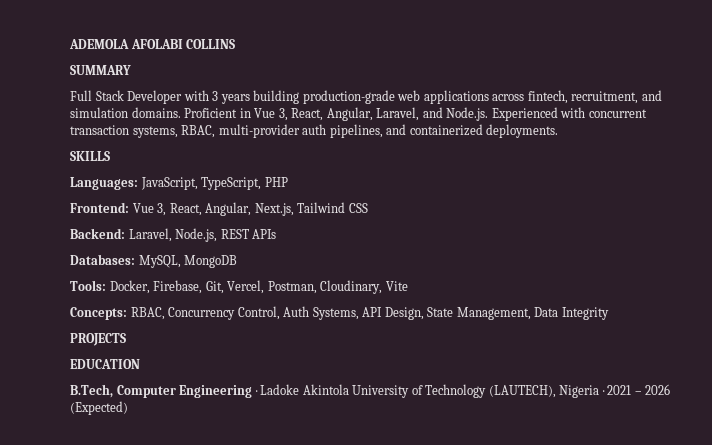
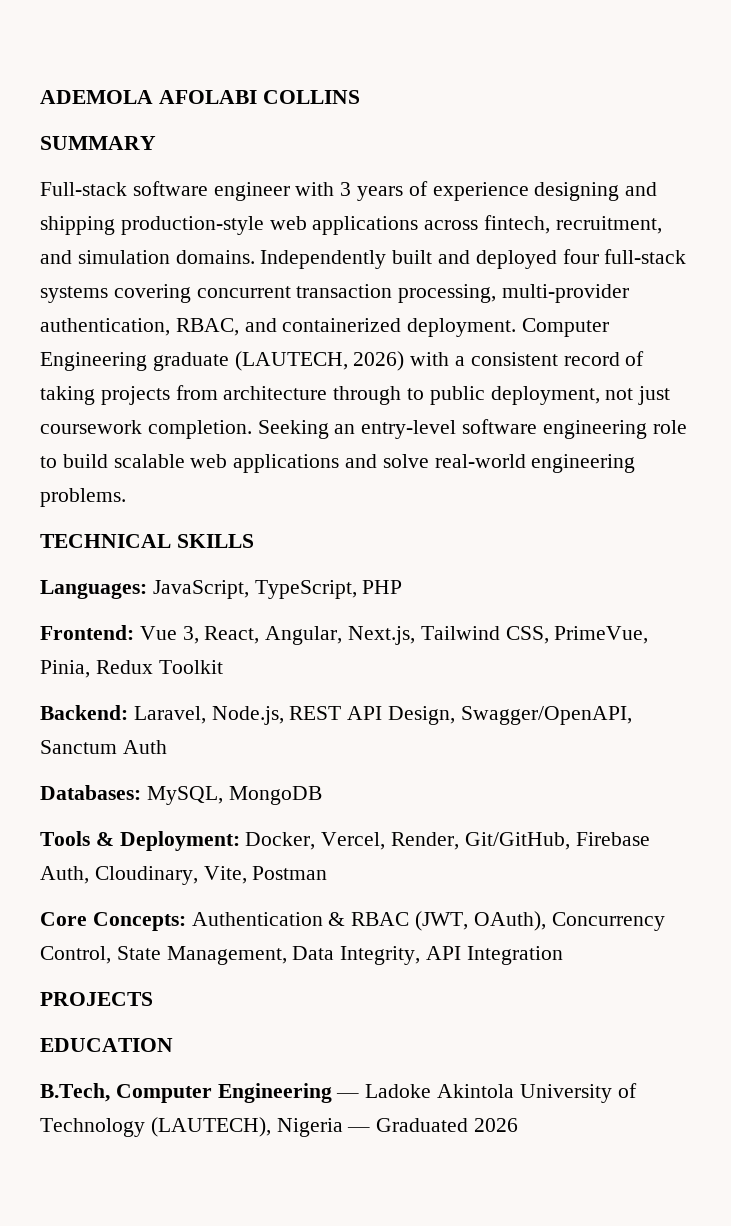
- Full Stack Developer with 3 years building production-grade web applications across fintech, recruitment, and simulation domains.
+ Full-stack software engineer with 3 years of experience designing and shipping production-style web applications across fintech, recruitment, and simulation domains.
- Proficient in Vue 3, React, Angular, Laravel, and Node.js. Experienced with concurrent transaction systems, RBAC, multi-provider auth pipelines, and containerized deployments.
- SKILLS
+ Independently built and deployed four full-stack systems covering concurrent transaction processing, multi-provider authentication, RBAC, and containerized deployment. Computer Engineering graduate (LAUTECH, 2026) with a consistent record of taking projects from architecture through to public deployment, not just coursework completion. Seeking an entry-level software engineering role to build scalable web applications and solve real-world engineering problems.
+ TECHNICAL SKILLS
- Frontend: Vue 3, React, Angular, Next.js, Tailwind CSS
+ Frontend: Vue 3, React, Angular, Next.js, Tailwind CSS, PrimeVue, Pinia, Redux Toolkit
- Backend: Laravel, Node.js, REST APIs
+ Backend: Laravel, Node.js, REST API Design, Swagger/OpenAPI, Sanctum Auth
  Databases: MySQL, MongoDB
- Tools: Docker, Firebase, Git, Vercel, Postman, Cloudinary, Vite
- Concepts: RBAC, Concurrency Control, Auth Systems, API Design, State Management, Data Integrity
+ Tools & Deployment: Docker, Vercel, Render, Git/GitHub, Firebase Auth, Cloudinary, Vite, Postman
+ Core Concepts: Authentication & RBAC (JWT, OAuth), Concurrency Control, State Management, Data Integrity, API Integration
- B.Tech, Computer Engineering · Ladoke Akintola University of Technology (LAUTECH), Nigeria · 2021 – 2026 (Expected)
+ B.Tech, Computer Engineering — Ladoke Akintola University of Technology (LAUTECH), Nigeria — Graduated 2026

